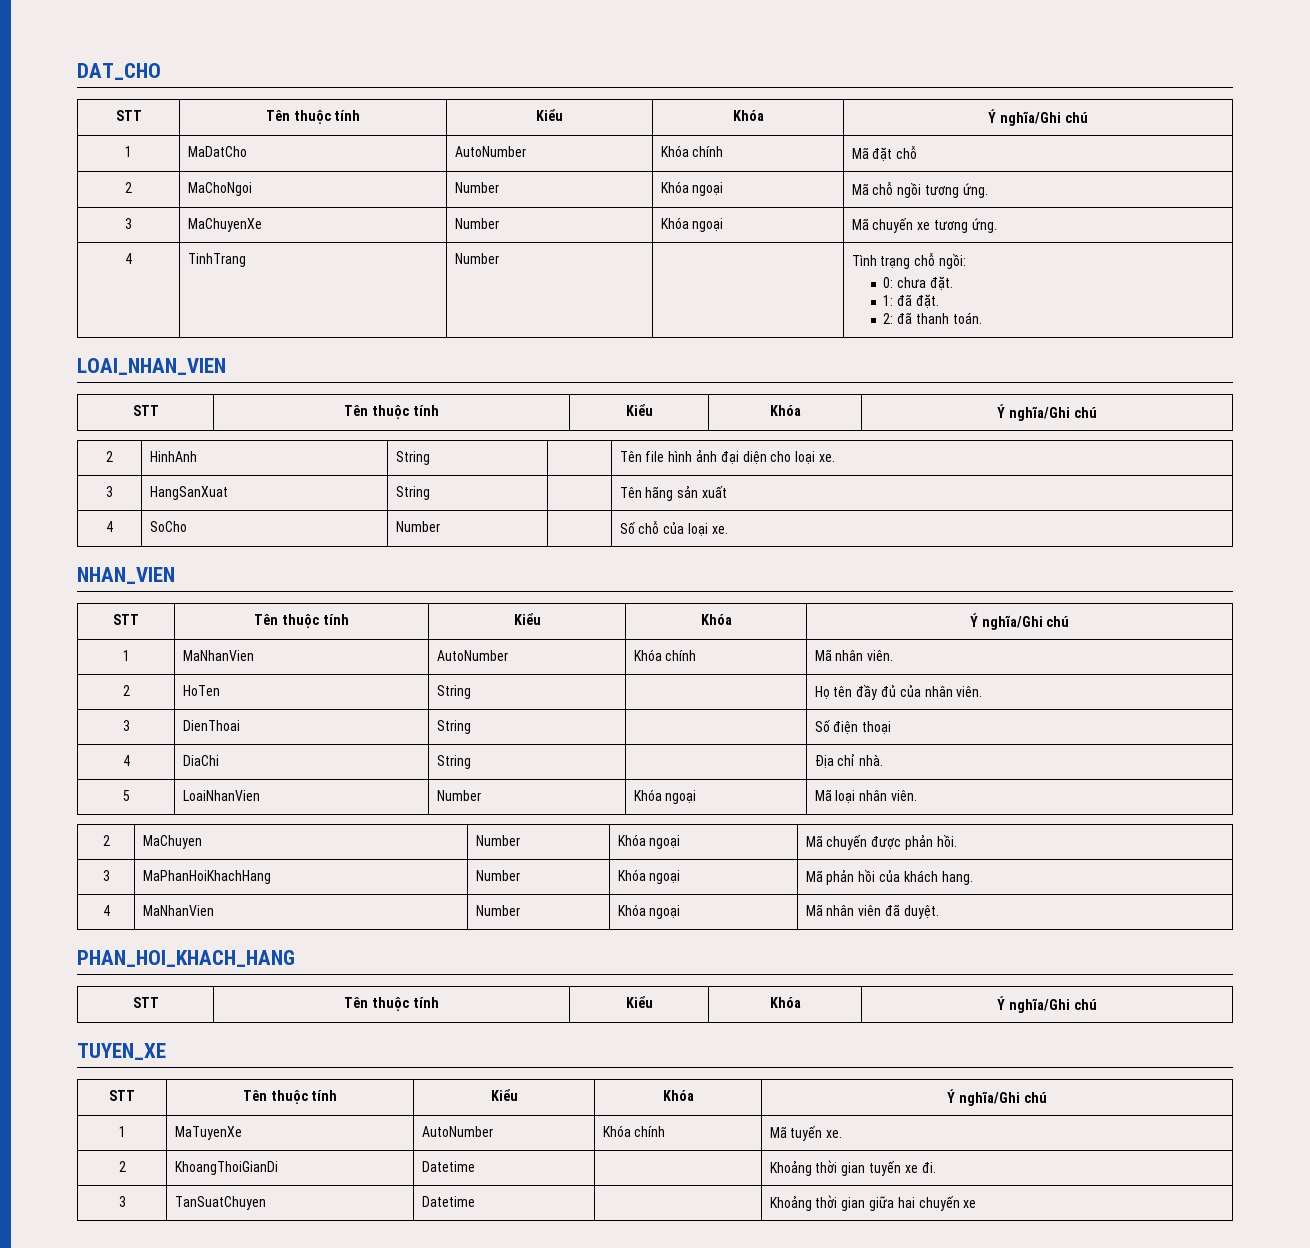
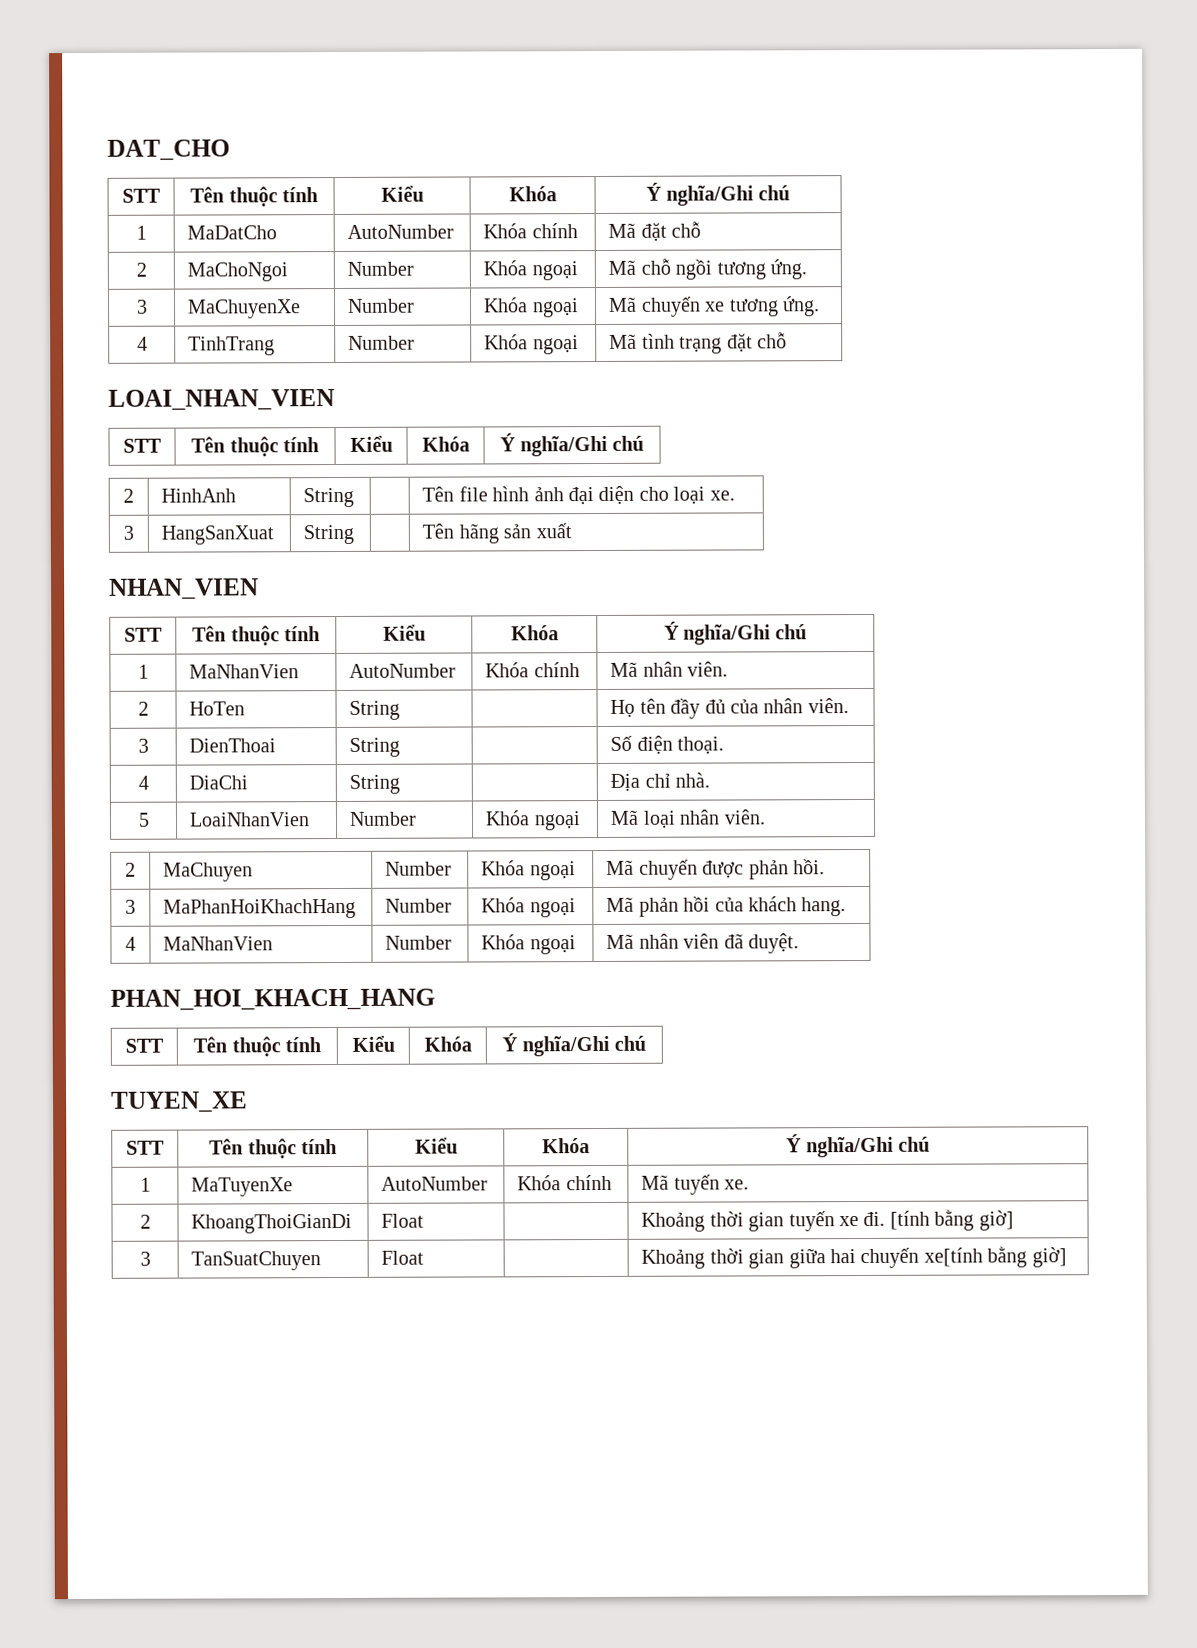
- 4 | TinhTrang | Number | | Tình trạng chỗ ngồi:
- 0: chưa đặt.
- 1: đã đặt.
- 2: đã thanh toán.
+ 4 | TinhTrang | Number | Khóa ngoại | Mã tình trạng đặt chỗ
- 4 | SoCho | Number | | Số chỗ của loại xe.
- 3 | DienThoai | String | | Số điện thoại
+ 3 | DienThoai | String | | Số điện thoại.
- 2 | KhoangThoiGianDi | Datetime | | Khoảng thời gian tuyến xe đi.
+ 2 | KhoangThoiGianDi | Float | | Khoảng thời gian tuyến xe đi. [tính bằng giờ]
- 3 | TanSuatChuyen | Datetime | | Khoảng thời gian giữa hai chuyến xe
+ 3 | TanSuatChuyen | Float | | Khoảng thời gian giữa hai chuyến xe[tính bằng giờ]

